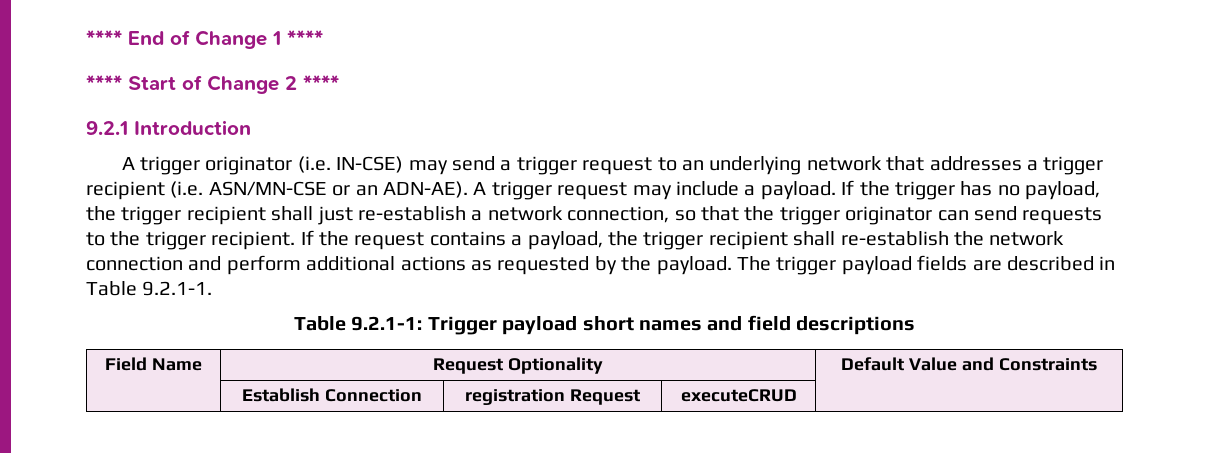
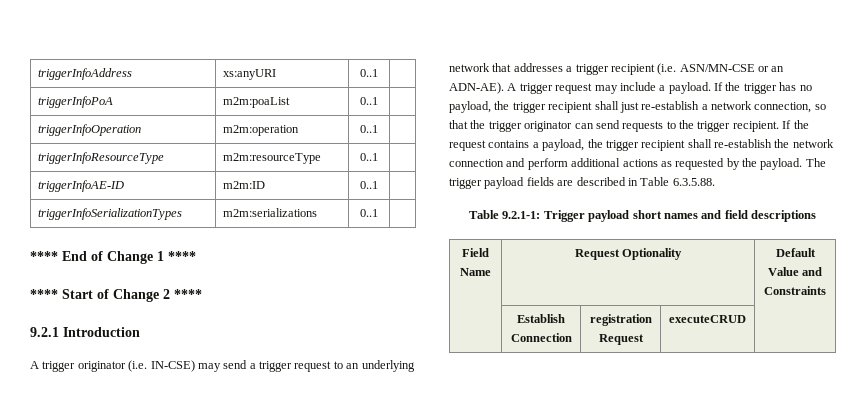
+ triggerInfoAddress | xs:anyURI | 0..1 |
+ triggerInfoPoA | m2m:poaList | 0..1 |
+ triggerInfoOperation | m2m:operation | 0..1 |
+ triggerInfoResourceType | m2m:resourceType | 0..1 |
+ triggerInfoAE-ID | m2m:ID | 0..1 |
+ triggerInfoSerializationTypes | m2m:serializations | 0..1 |
- The trigger payload fields are described in Table 9.2.1-1.
+ The trigger payload fields are described in Table 6.3.5.88.

